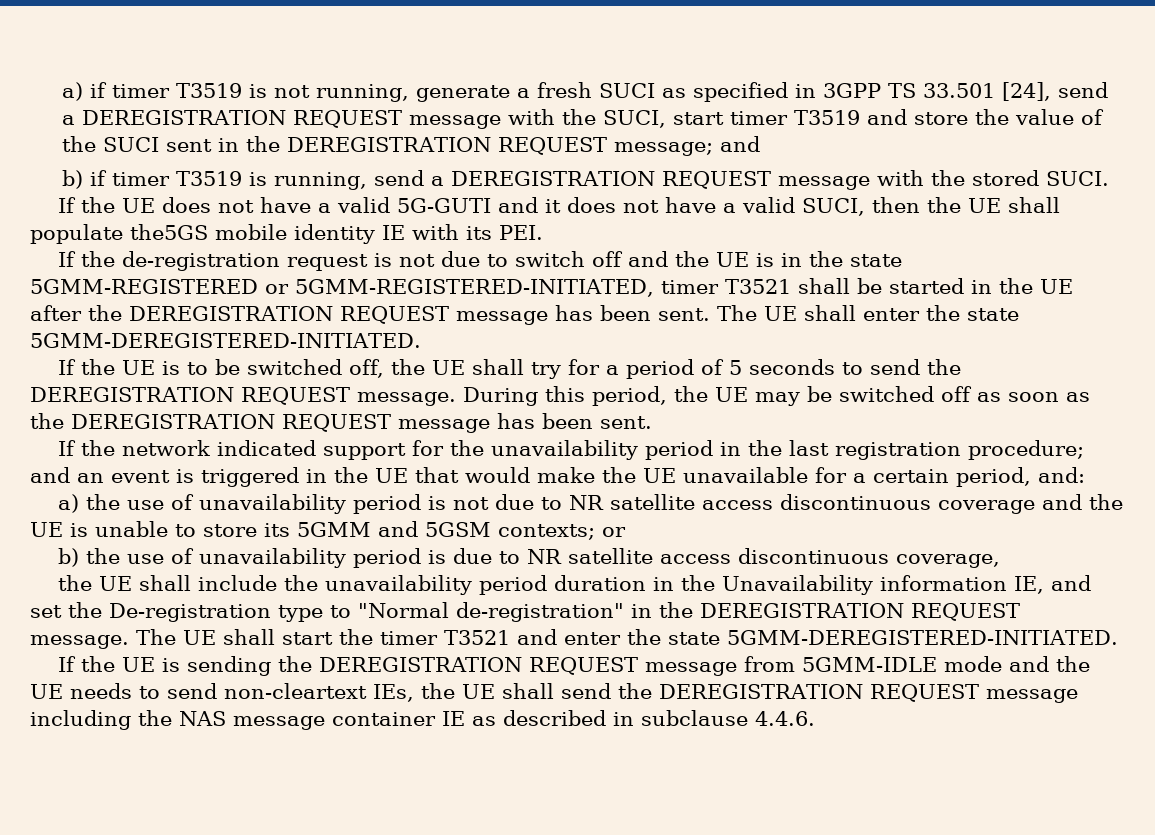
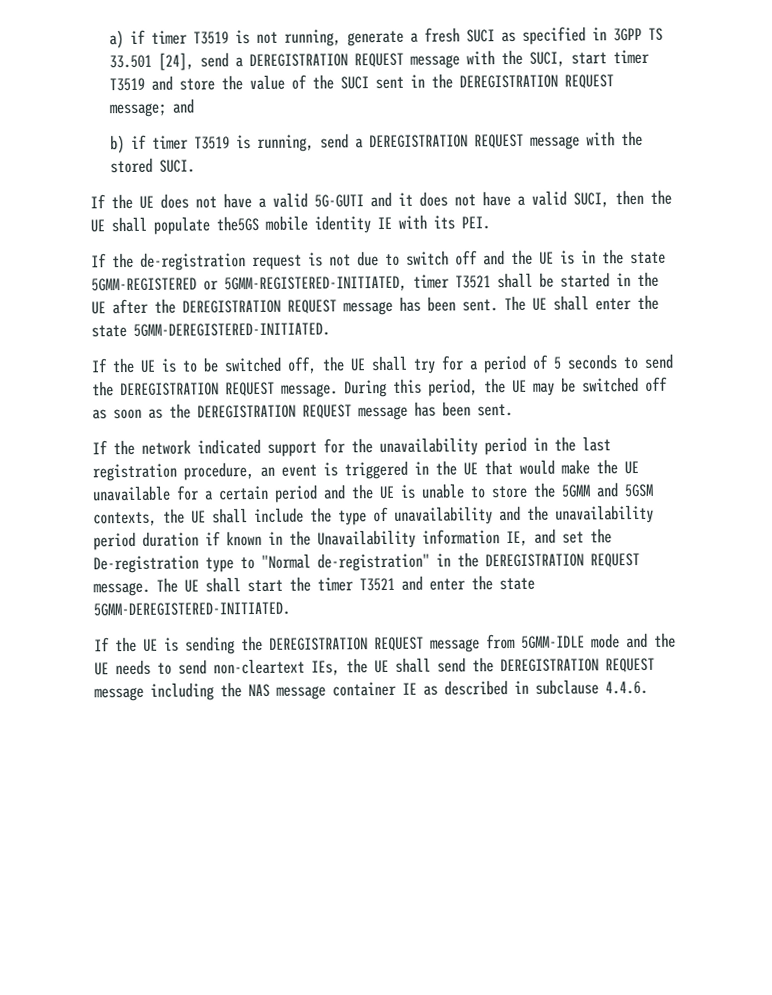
- If the network indicated support for the unavailability period in the last registration procedure; and an event is triggered in the UE that would make the UE unavailable for a certain period, and:
- a) the use of unavailability period is not due to NR satellite access discontinuous coverage and the UE is unable to store its 5GMM and 5GSM contexts; or
- b) the use of unavailability period is due to NR satellite access discontinuous coverage,
- the UE shall include the unavailability period duration in the Unavailability information IE, and set the De-registration type to "Normal de-registration" in the DEREGISTRATION REQUEST message.
+ If the network indicated support for the unavailability period in the last registration procedure, an event is triggered in the UE that would make the UE unavailable for a certain period and the UE is unable to store the 5GMM and 5GSM contexts, the UE shall include the type of unavailability and the unavailability period duration if known in the Unavailability information IE, and set the De-registration type to "Normal de-registration" in the DEREGISTRATION REQUEST message.

